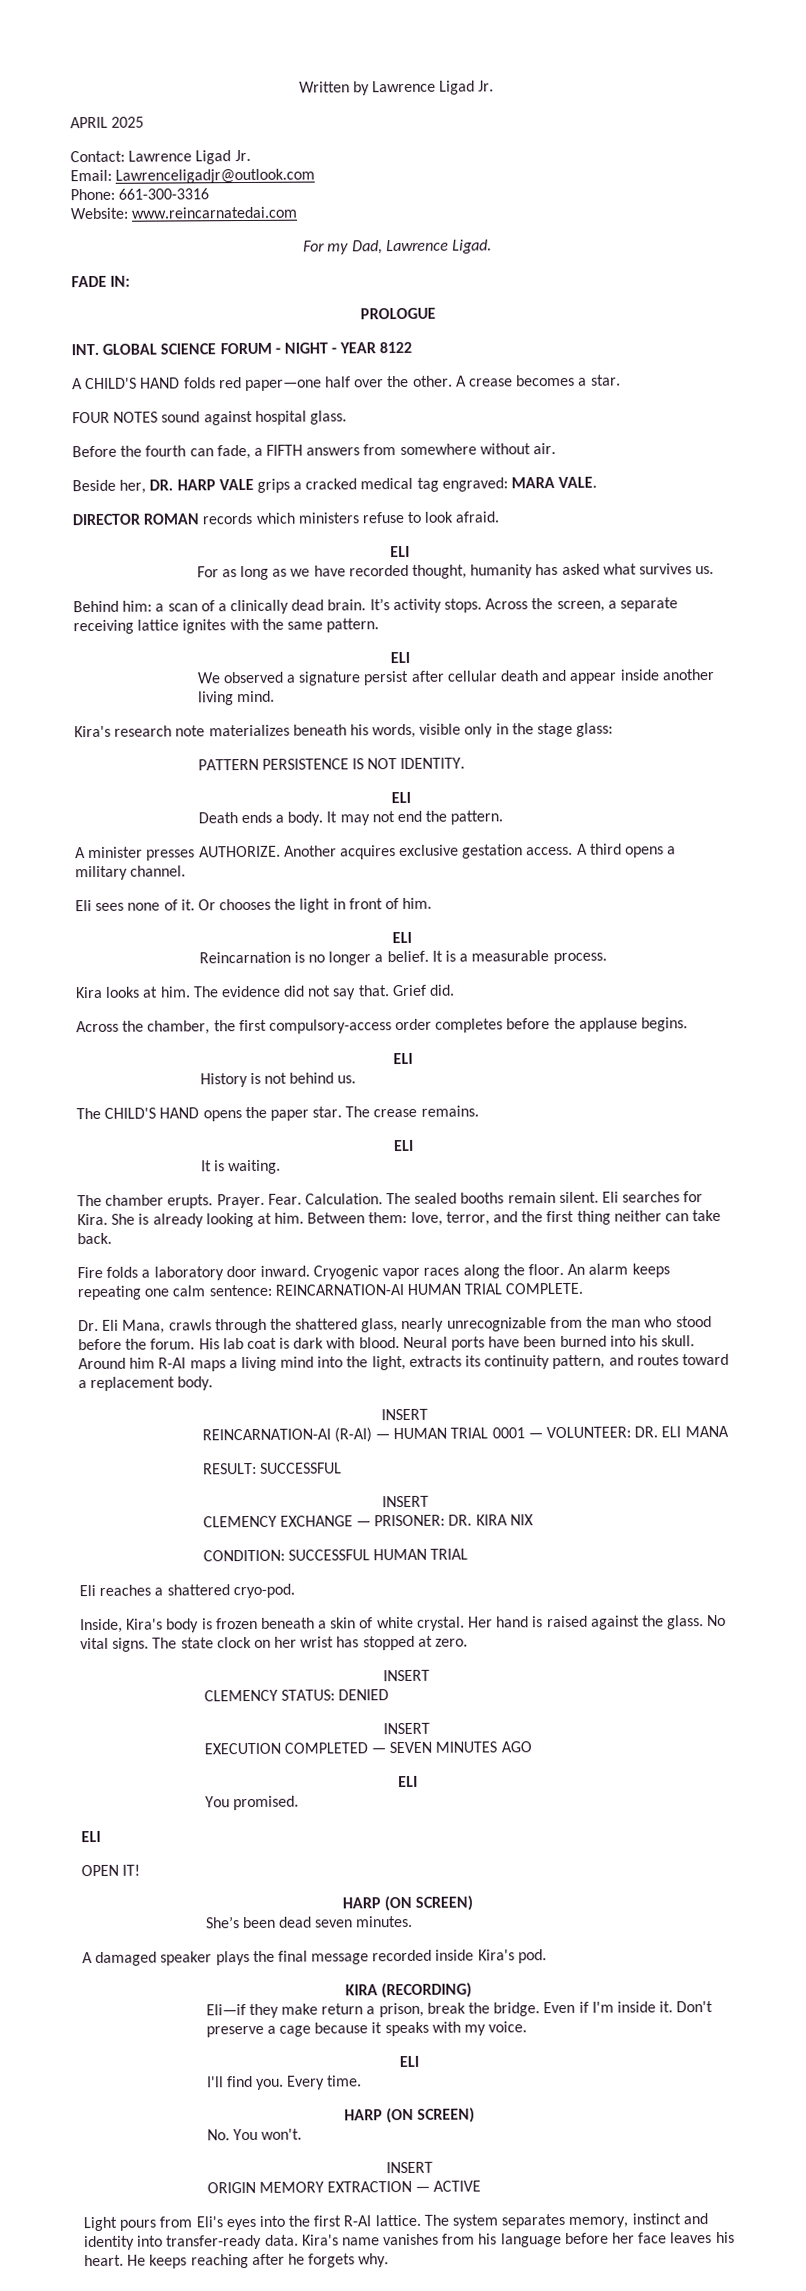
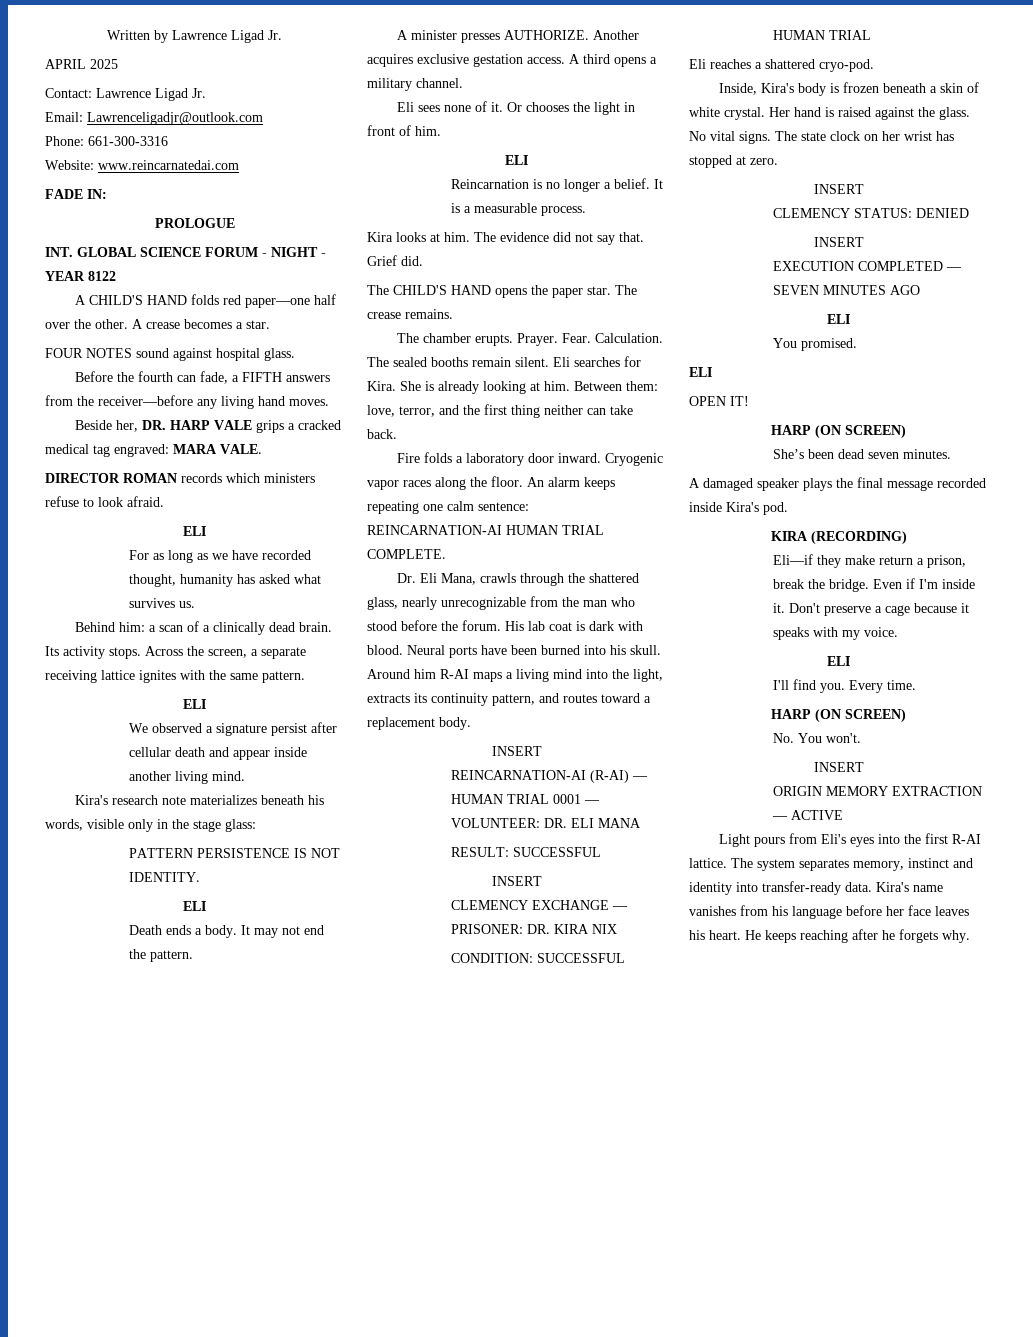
- For my Dad, Lawrence Ligad.
- Before the fourth can fade, a FIFTH answers from somewhere without air.
+ Before the fourth can fade, a FIFTH answers from the receiver—before any living hand moves.
- It’s activity stops.
+ Its activity stops.
- Across the chamber, the first compulsory-access order completes before the applause begins.
- ELI
- History is not behind us.
  The crease remains.
- ELI
- It is waiting.

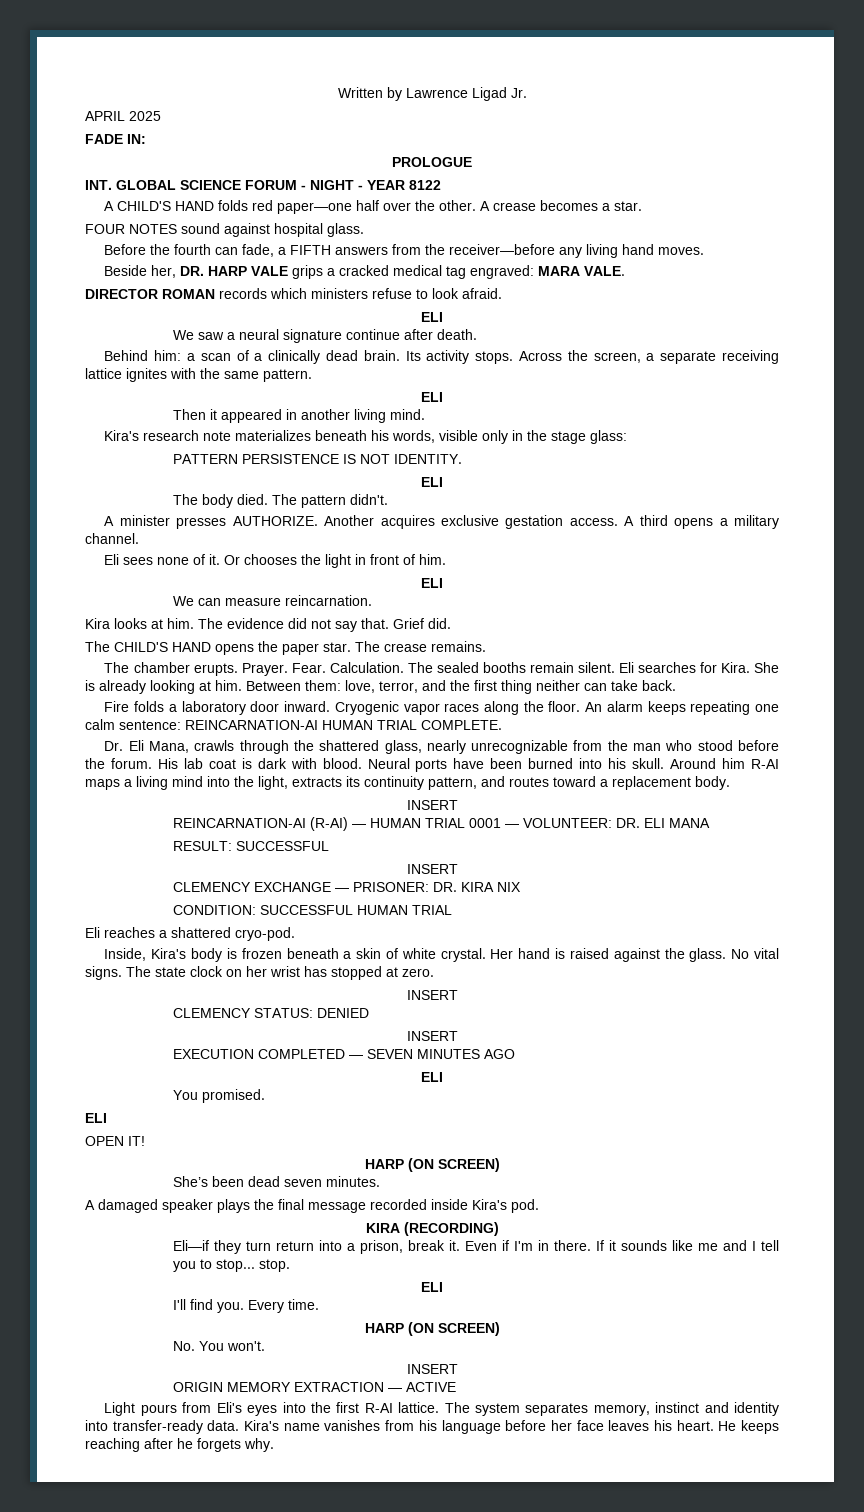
- Contact: Lawrence Ligad Jr.
- Email: Lawrenceligadjr@outlook.com
- Phone: 661-300-3316
- Website: www.reincarnatedai.com
- For as long as we have recorded thought, humanity has asked what survives us.
+ We saw a neural signature continue after death.
- We observed a signature persist after cellular death and appear inside another living mind.
+ Then it appeared in another living mind.
- Death ends a body. It may not end the pattern.
+ The body died. The pattern didn't.
- Reincarnation is no longer a belief. It is a measurable process.
+ We can measure reincarnation.
- Eli—if they make return a prison, break the bridge.
+ Eli—if they turn return into a prison, break it.
- Even if I'm inside it. Don't preserve a cage because it speaks with my voice.
+ Even if I'm in there. If it sounds like me and I tell you to stop... stop.

